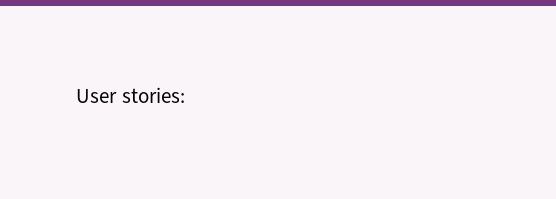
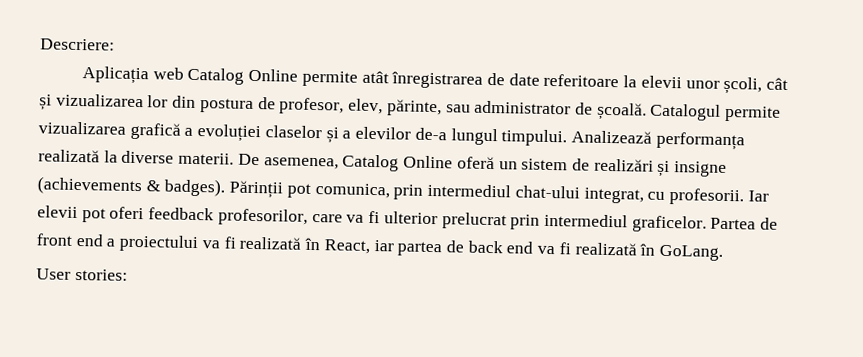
+ Descriere:
+ Aplicația web Catalog Online permite atât înregistrarea de date referitoare la elevii unor școli, cât și vizualizarea lor din postura de profesor, elev, părinte, sau administrator de școală. Catalogul permite vizualizarea grafică a evoluției claselor și a elevilor de-a lungul timpului. Analizează performanța realizată la diverse materii. De asemenea, Catalog Online oferă un sistem de realizări și insigne (achievements & badges). Părinții pot comunica, prin intermediul chat-ului integrat, cu profesorii. Iar elevii pot oferi feedback profesorilor, care va fi ulterior prelucrat prin intermediul graficelor. Partea de front end a proiectului va fi realizată în React, iar partea de back end va fi realizată în GoLang.

